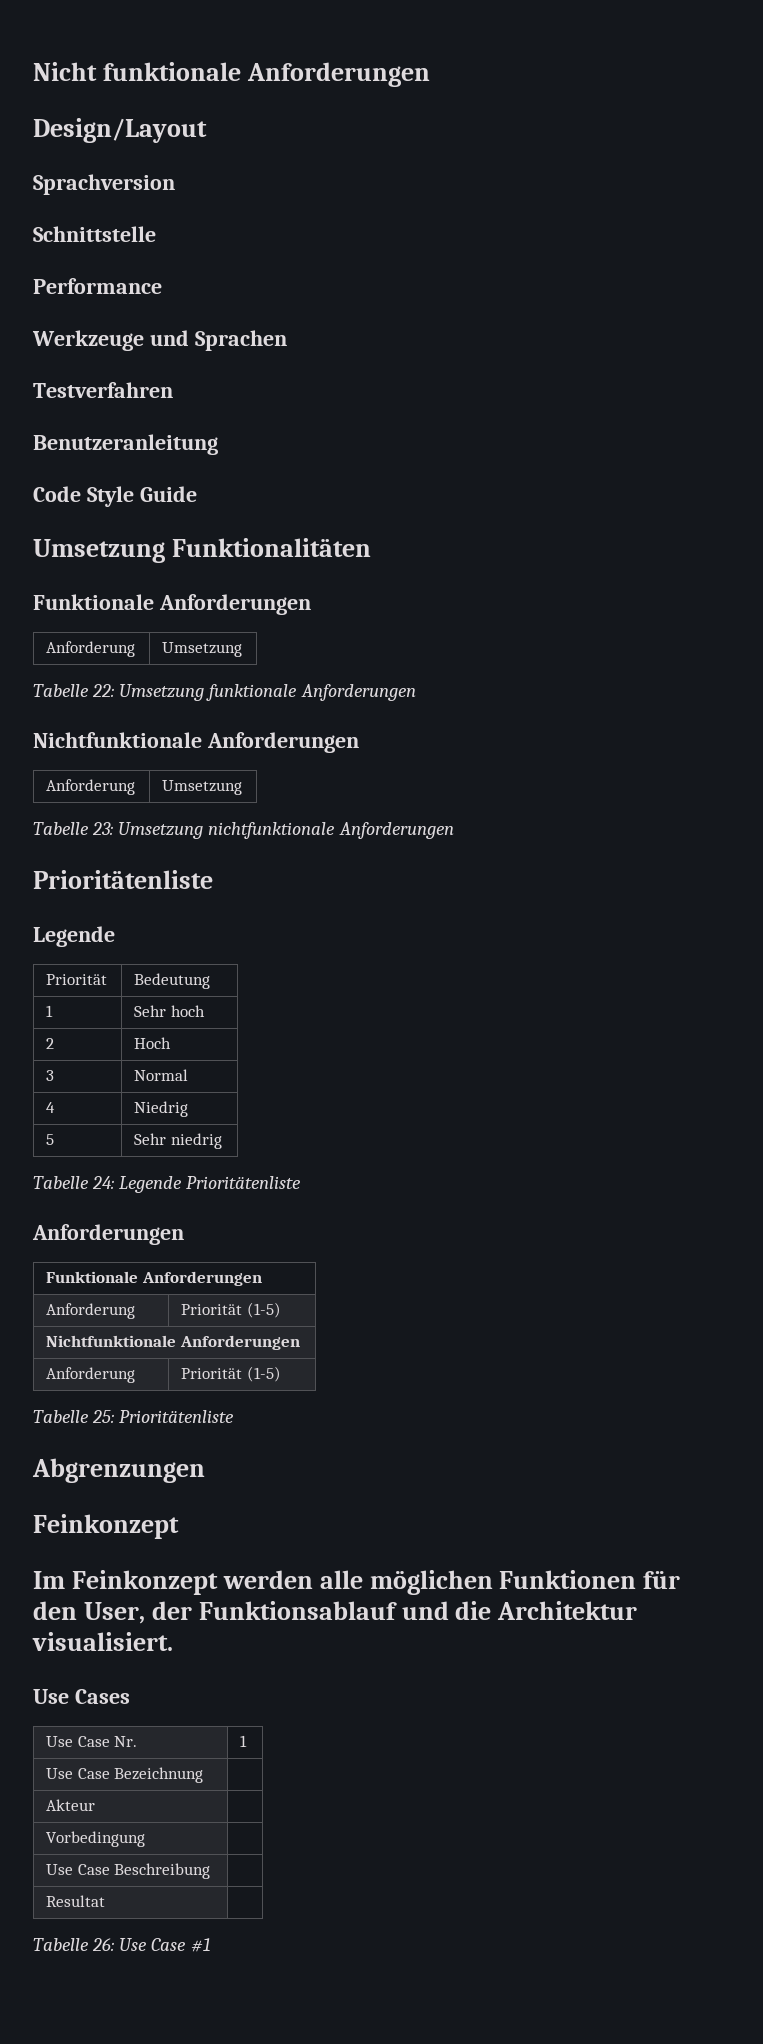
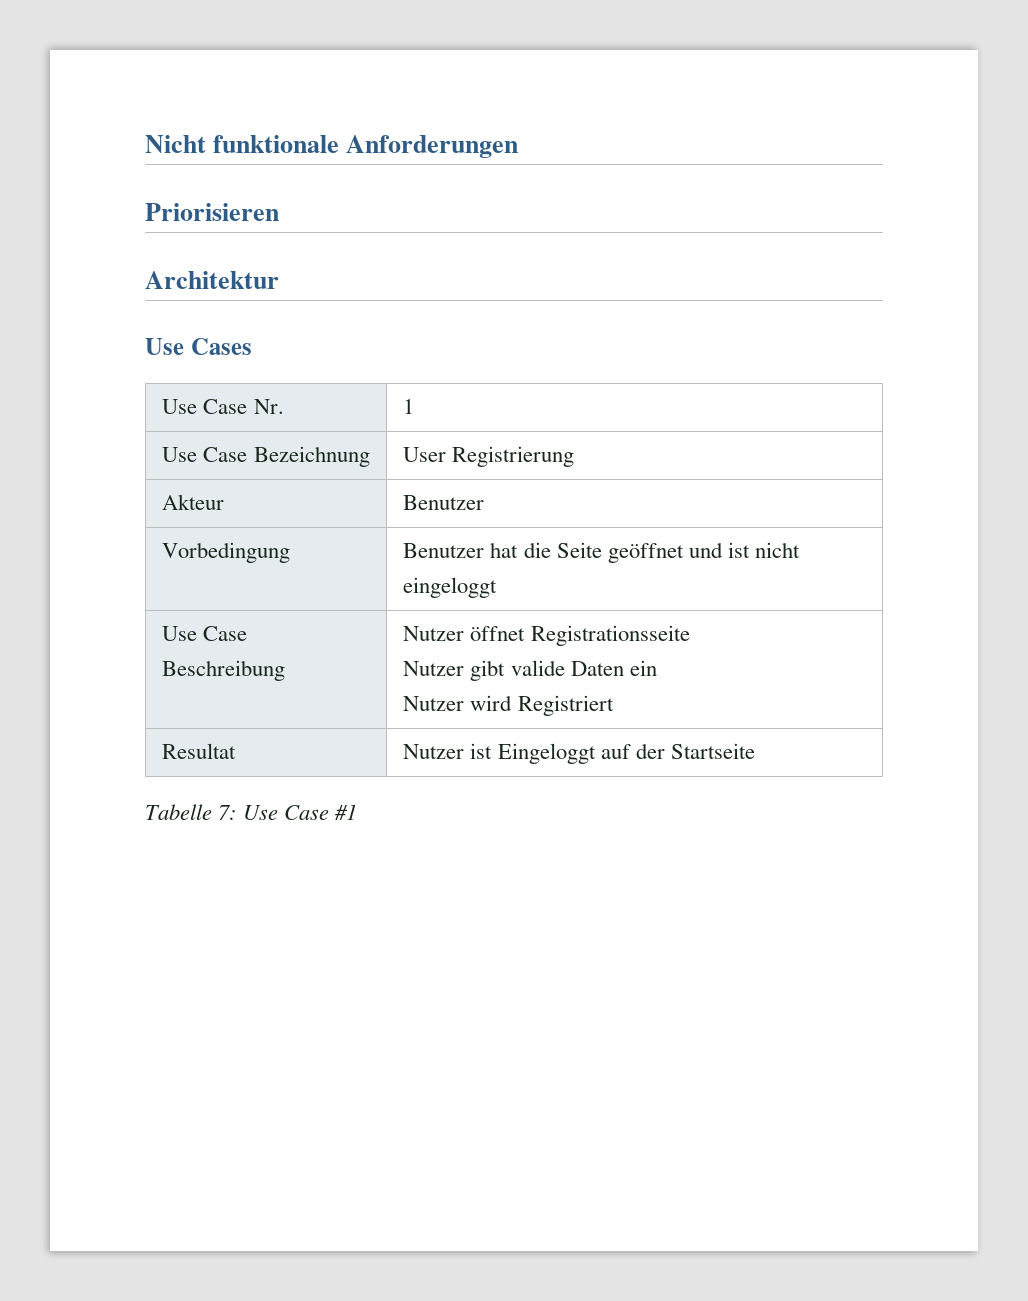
- Design/Layout
- Sprachversion
- Schnittstelle
- Performance
- Werkzeuge und Sprachen
- Testverfahren
- Benutzeranleitung
- Code Style Guide
- Umsetzung Funktionalitäten
- Funktionale Anforderungen
- Anforderung | Umsetzung
- Tabelle 22: Umsetzung funktionale Anforderungen
- Nichtfunktionale Anforderungen
- Anforderung | Umsetzung
- Tabelle 23: Umsetzung nichtfunktionale Anforderungen
- Prioritätenliste
- Legende
- Priorität | Bedeutung
- 1 | Sehr hoch
- 2 | Hoch
- 3 | Normal
- 4 | Niedrig
- 5 | Sehr niedrig
- Tabelle 24: Legende Prioritätenliste
- Anforderungen
- Funktionale Anforderungen
- Anforderung | Priorität (1-5)
- Nichtfunktionale Anforderungen
- Anforderung | Priorität (1-5)
- Tabelle 25: Prioritätenliste
- Abgrenzungen
- Feinkonzept
- Im Feinkonzept werden alle möglichen Funktionen für den User, der Funktionsablauf und die Architektur visualisiert.
+ Priorisieren
+ Architektur
- Use Case Bezeichnung |
+ Use Case Bezeichnung | User Registrierung
- Akteur |
+ Akteur | Benutzer
- Vorbedingung |
- Use Case Beschreibung |
- Resultat |
- Tabelle 26: Use Case #1
+ Vorbedingung | Benutzer hat die Seite geöffnet und ist nicht eingeloggt
+ Use Case Beschreibung | Nutzer öffnet Registrationsseite
+ Nutzer gibt valide Daten ein
+ Nutzer wird Registriert
+ Resultat | Nutzer ist Eingeloggt auf der Startseite
+ Tabelle 7: Use Case #1

